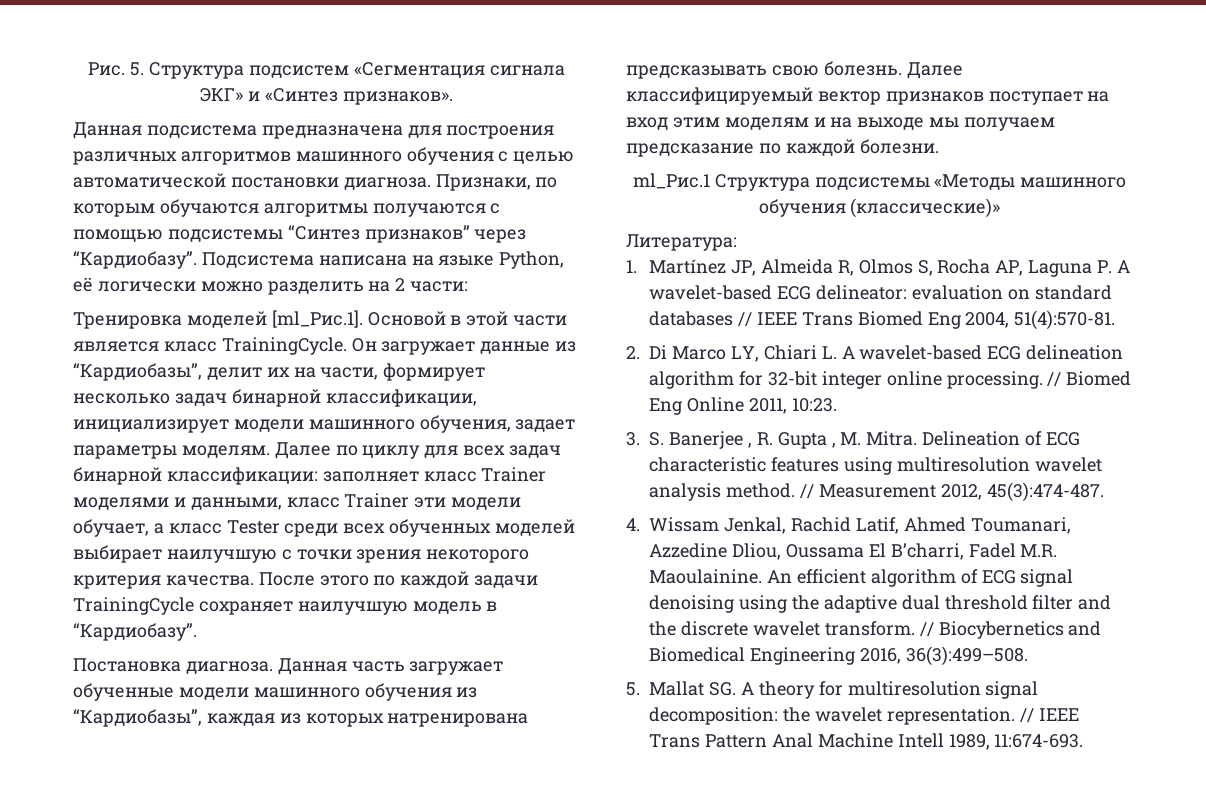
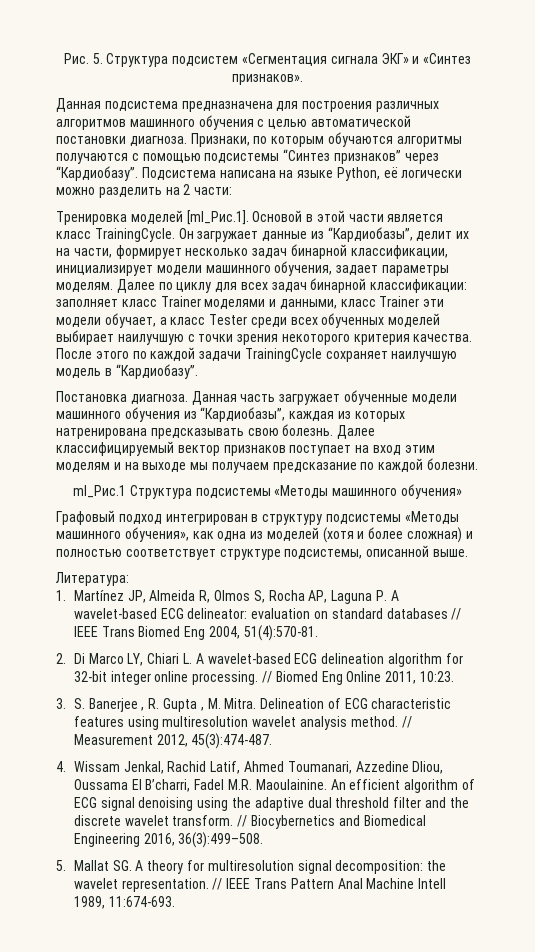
- ml_Рис.1 Структура подсистемы «Методы машинного обучения (классические)»
+ ml_Рис.1 Структура подсистемы «Методы машинного обучения»
+ Графовый подход интегрирован в структуру подсистемы «Методы машинного обучения», как одна из моделей (хотя и более сложная) и полностью соответствует структуре подсистемы, описанной выше.

